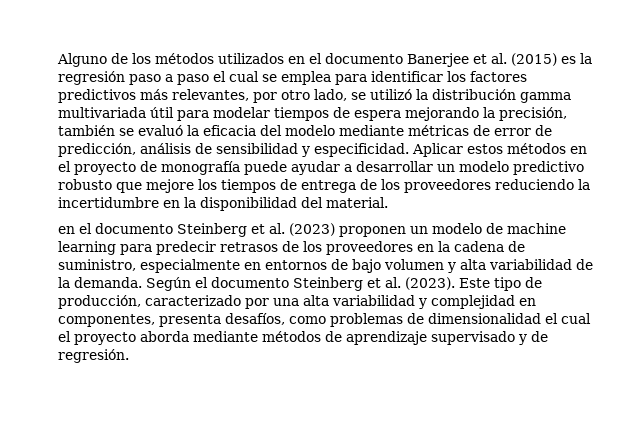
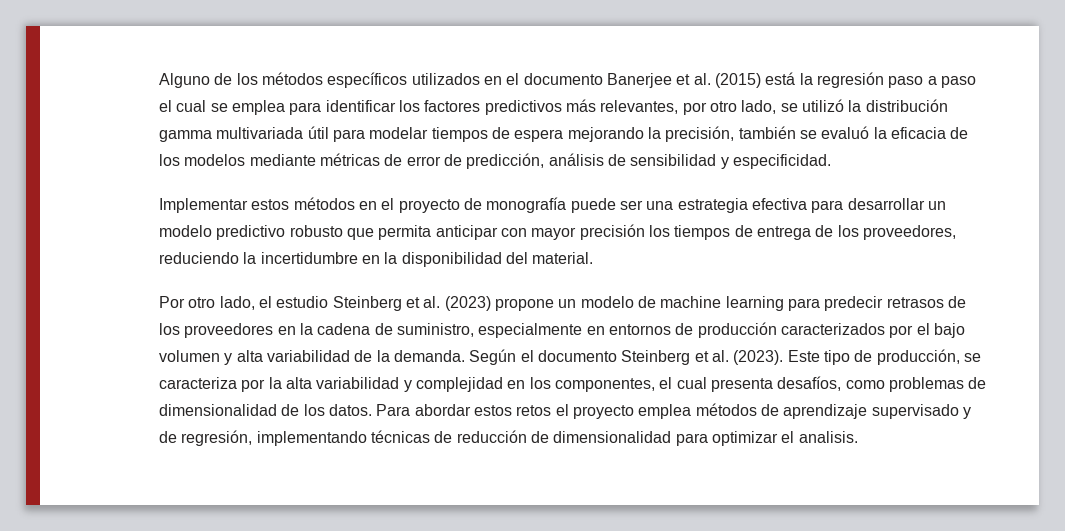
- Alguno de los métodos utilizados en el documento Banerjee et al. (2015) es la regresión paso a paso el cual se emplea para identificar los factores predictivos más relevantes, por otro lado, se utilizó la distribución gamma multivariada útil para modelar tiempos de espera mejorando la precisión, también se evaluó la eficacia del modelo mediante métricas de error de predicción, análisis de sensibilidad y especificidad. Aplicar estos métodos en el proyecto de monografía puede ayudar a desarrollar un modelo predictivo robusto que mejore los tiempos de entrega de los proveedores reduciendo la incertidumbre en la disponibilidad del material.
+ Alguno de los métodos específicos utilizados en el documento Banerjee et al. (2015) está la regresión paso a paso el cual se emplea para identificar los factores predictivos más relevantes, por otro lado, se utilizó la distribución gamma multivariada útil para modelar tiempos de espera mejorando la precisión, también se evaluó la eficacia de los modelos mediante métricas de error de predicción, análisis de sensibilidad y especificidad.
+ Implementar estos métodos en el proyecto de monografía puede ser una estrategia efectiva para desarrollar un modelo predictivo robusto que permita anticipar con mayor precisión los tiempos de entrega de los proveedores, reduciendo la incertidumbre en la disponibilidad del material.
- en el documento Steinberg et al. (2023) proponen un modelo de machine learning para predecir retrasos de los proveedores en la cadena de suministro, especialmente en entornos de bajo volumen y alta variabilidad de la demanda.
+ Por otro lado, el estudio Steinberg et al. (2023) propone un modelo de machine learning para predecir retrasos de los proveedores en la cadena de suministro, especialmente en entornos de producción caracterizados por el bajo volumen y alta variabilidad de la demanda.
- Este tipo de producción, caracterizado por una alta variabilidad y complejidad en componentes, presenta desafíos, como problemas de dimensionalidad el cual el proyecto aborda mediante métodos de aprendizaje supervisado y de regresión.
+ Este tipo de producción, se caracteriza por la alta variabilidad y complejidad en los componentes, el cual presenta desafíos, como problemas de dimensionalidad de los datos. Para abordar estos retos el proyecto emplea métodos de aprendizaje supervisado y de regresión, implementando técnicas de reducción de dimensionalidad para optimizar el analisis.

